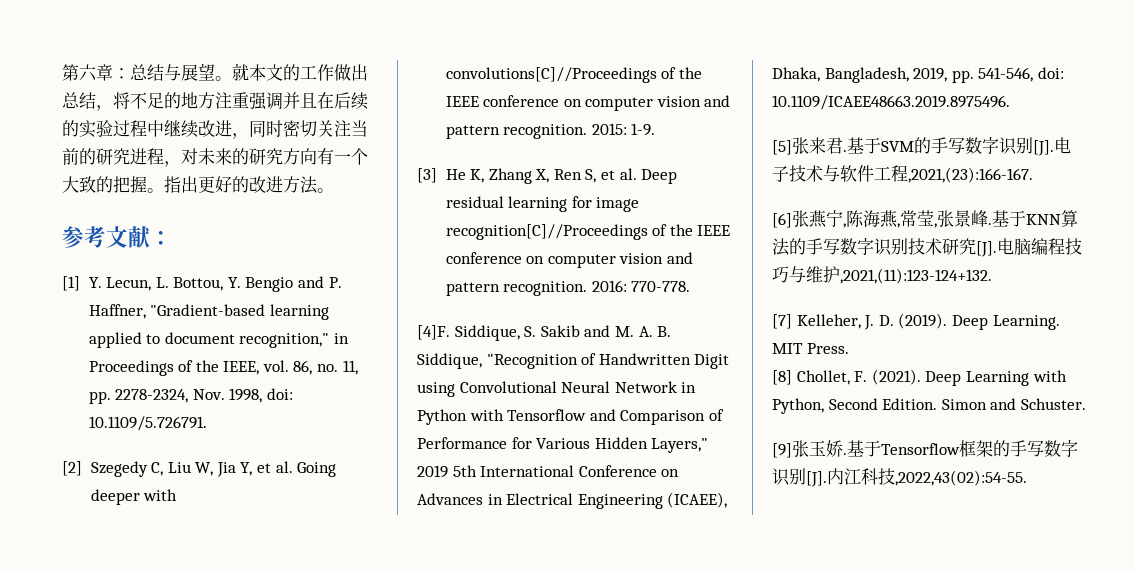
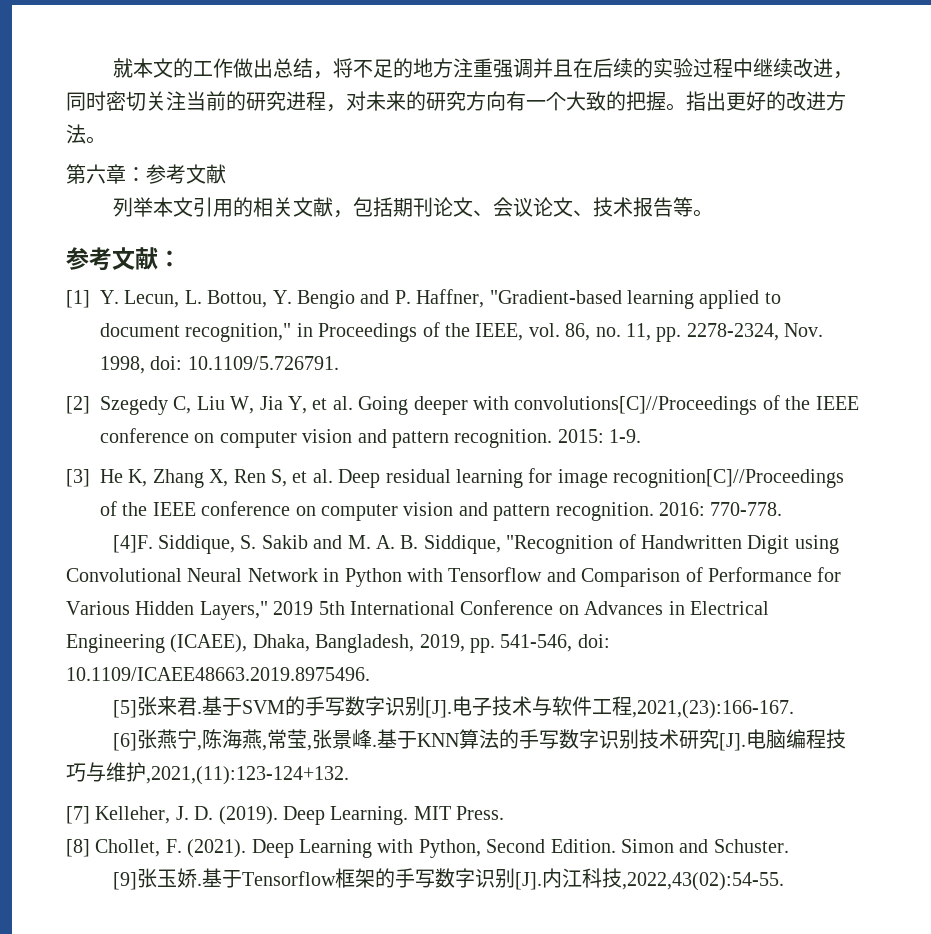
- 第六章：总结与展望。
+ 第六章：参考文献
+ 列举本文引用的相关文献，包括期刊论文、会议论文、技术报告等。

